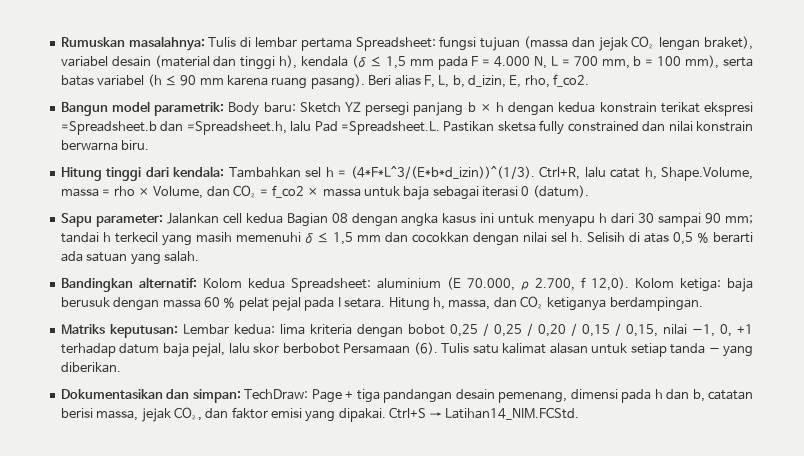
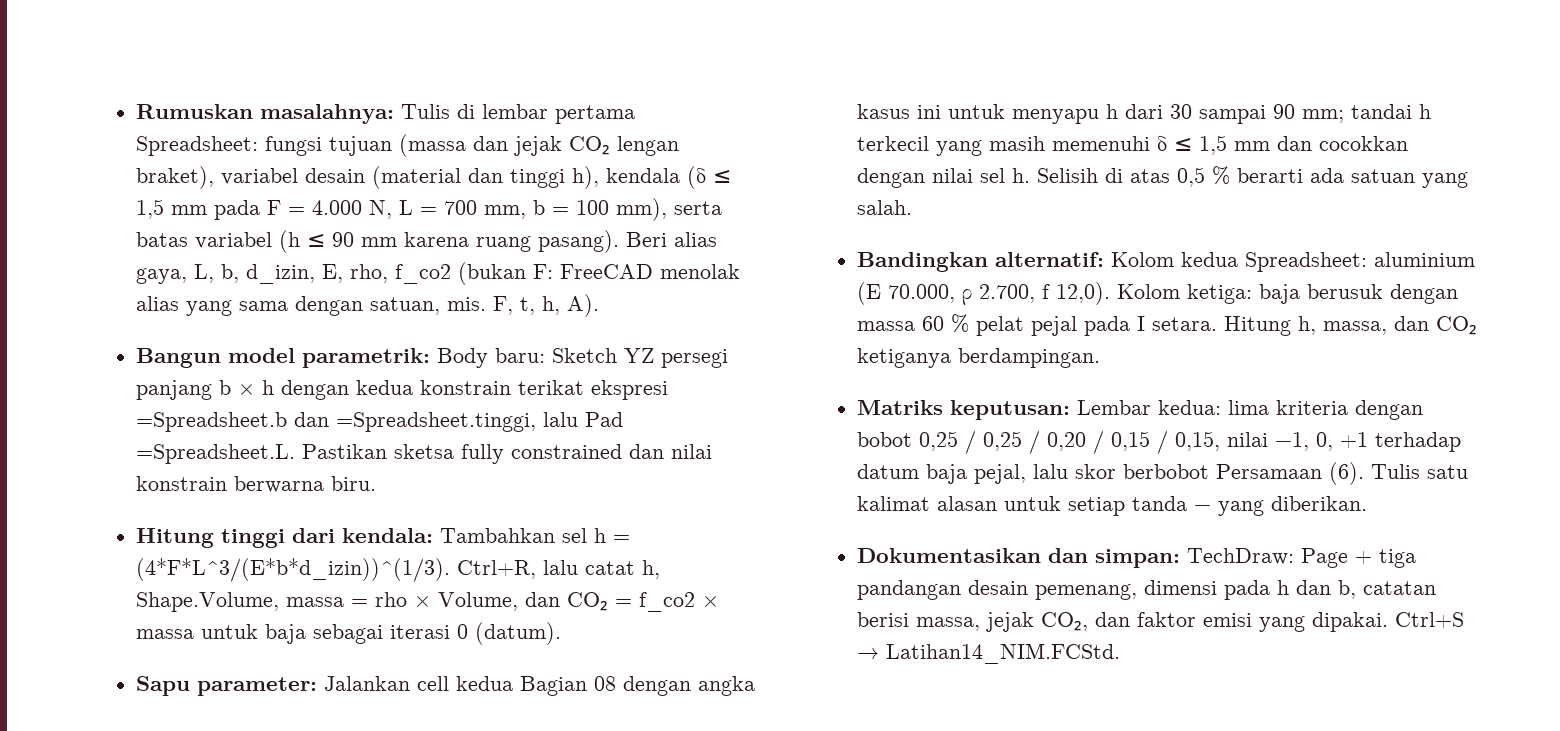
- Beri alias F, L, b, d_izin, E, rho, f_co2.
+ Beri alias gaya, L, b, d_izin, E, rho, f_co2 (bukan F: FreeCAD menolak alias yang sama dengan satuan, mis. F, t, h, A).
- Bangun model parametrik: Body baru: Sketch YZ persegi panjang b × h dengan kedua konstrain terikat ekspresi =Spreadsheet.b dan =Spreadsheet.h, lalu Pad =Spreadsheet.L. Pastikan sketsa fully constrained dan nilai konstrain berwarna biru.
+ Bangun model parametrik: Body baru: Sketch YZ persegi panjang b × h dengan kedua konstrain terikat ekspresi =Spreadsheet.b dan =Spreadsheet.tinggi, lalu Pad =Spreadsheet.L. Pastikan sketsa fully constrained dan nilai konstrain berwarna biru.

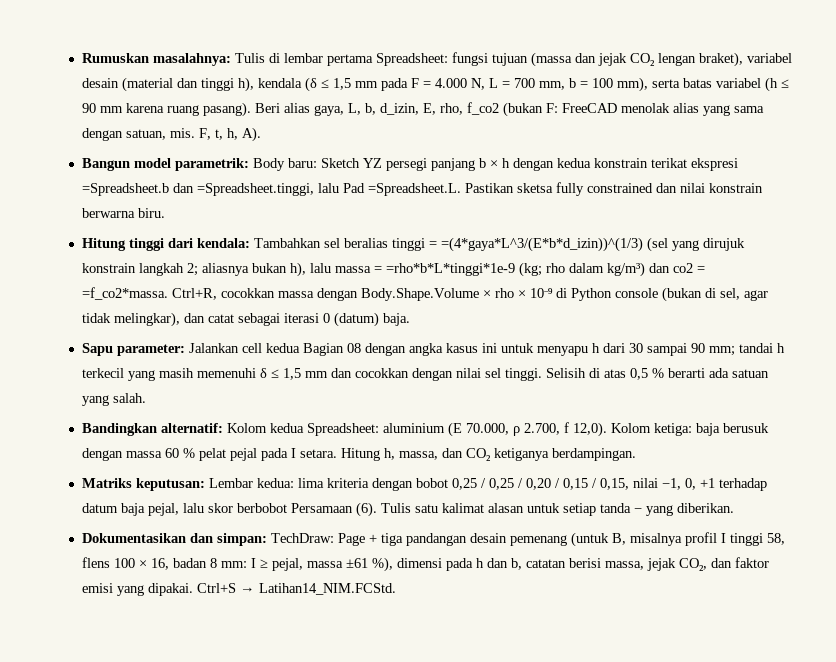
- Hitung tinggi dari kendala: Tambahkan sel h = (4*F*L^3/(E*b*d_izin))^(1/3). Ctrl+R, lalu catat h, Shape.Volume, massa = rho × Volume, dan CO₂ = f_co2 × massa untuk baja sebagai iterasi 0 (datum).
+ Hitung tinggi dari kendala: Tambahkan sel beralias tinggi = =(4*gaya*L^3/(E*b*d_izin))^(1/3) (sel yang dirujuk konstrain langkah 2; aliasnya bukan h), lalu massa = =rho*b*L*tinggi*1e-9 (kg; rho dalam kg/m³) dan co2 = =f_co2*massa. Ctrl+R, cocokkan massa dengan Body.Shape.Volume × rho × 10⁻⁹ di Python console (bukan di sel, agar tidak melingkar), dan catat sebagai iterasi 0 (datum) baja.
- Sapu parameter: Jalankan cell kedua Bagian 08 dengan angka kasus ini untuk menyapu h dari 30 sampai 90 mm; tandai h terkecil yang masih memenuhi δ ≤ 1,5 mm dan cocokkan dengan nilai sel h.
+ Sapu parameter: Jalankan cell kedua Bagian 08 dengan angka kasus ini untuk menyapu h dari 30 sampai 90 mm; tandai h terkecil yang masih memenuhi δ ≤ 1,5 mm dan cocokkan dengan nilai sel tinggi.
- Dokumentasikan dan simpan: TechDraw: Page + tiga pandangan desain pemenang, dimensi pada h dan b, catatan berisi massa, jejak CO₂, dan faktor emisi yang dipakai.
+ Dokumentasikan dan simpan: TechDraw: Page + tiga pandangan desain pemenang (untuk B, misalnya profil I tinggi 58, flens 100 × 16, badan 8 mm: I ≥ pejal, massa ±61 %), dimensi pada h dan b, catatan berisi massa, jejak CO₂, dan faktor emisi yang dipakai.

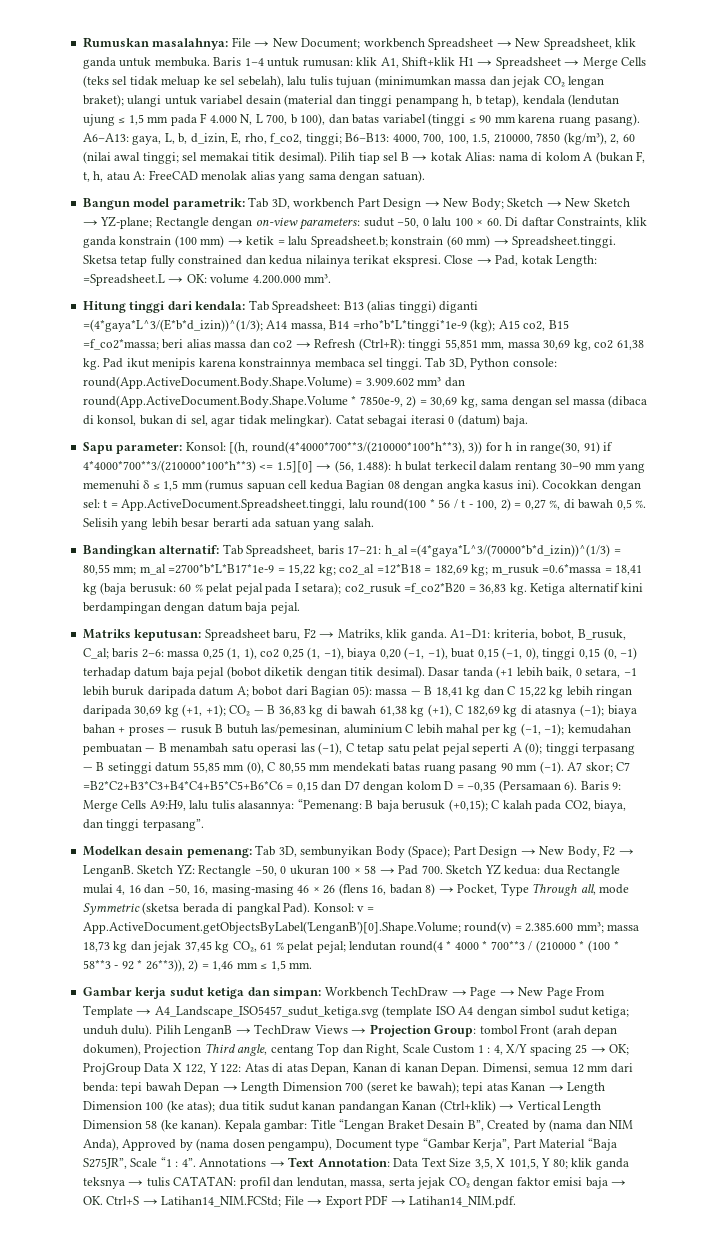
- Rumuskan masalahnya: Tulis di lembar pertama Spreadsheet: fungsi tujuan (massa dan jejak CO₂ lengan braket), variabel desain (material dan tinggi h), kendala (δ ≤ 1,5 mm pada F = 4.000 N, L = 700 mm, b = 100 mm), serta batas variabel (h ≤ 90 mm karena ruang pasang).
+ Rumuskan masalahnya: File → New Document; workbench Spreadsheet → New Spreadsheet, klik ganda untuk membuka. Baris 1–4 untuk rumusan: klik A1, Shift+klik H1 → Spreadsheet → Merge Cells (teks sel tidak meluap ke sel sebelah), lalu tulis tujuan (minimumkan massa dan jejak CO₂ lengan braket); ulangi untuk variabel desain (material dan tinggi penampang h, b tetap), kendala (lendutan ujung ≤ 1,5 mm pada F 4.000 N, L 700, b 100), dan batas variabel (tinggi ≤ 90 mm karena ruang pasang).
- Beri alias gaya, L, b, d_izin, E, rho, f_co2 (bukan F: FreeCAD menolak alias yang sama dengan satuan, mis. F, t, h, A).
- Bangun model parametrik: Body baru: Sketch YZ persegi panjang b × h dengan kedua konstrain terikat ekspresi =Spreadsheet.b dan =Spreadsheet.tinggi, lalu Pad =Spreadsheet.L. Pastikan sketsa fully constrained dan nilai konstrain berwarna biru.
- Hitung tinggi dari kendala: Tambahkan sel beralias tinggi = =(4*gaya*L^3/(E*b*d_izin))^(1/3) (sel yang dirujuk konstrain langkah 2; aliasnya bukan h), lalu massa = =rho*b*L*tinggi*1e-9 (kg; rho dalam kg/m³) dan co2 = =f_co2*massa. Ctrl+R, cocokkan massa dengan Body.Shape.Volume × rho × 10⁻⁹ di Python console (bukan di sel, agar tidak melingkar), dan catat sebagai iterasi 0 (datum) baja.
+ A6–A13: gaya, L, b, d_izin, E, rho, f_co2, tinggi; B6–B13: 4000, 700, 100, 1.5, 210000, 7850 (kg/m³), 2, 60 (nilai awal tinggi; sel memakai titik desimal). Pilih tiap sel B → kotak Alias: nama di kolom A (bukan F, t, h, atau A: FreeCAD menolak alias yang sama dengan satuan).
+ Bangun model parametrik: Tab 3D, workbench Part Design → New Body; Sketch → New Sketch → YZ-plane; Rectangle dengan on-view parameters: sudut −50, 0 lalu 100 × 60. Di daftar Constraints, klik ganda konstrain (100 mm) → ketik = lalu Spreadsheet.b; konstrain (60 mm) → Spreadsheet.tinggi. Sketsa tetap fully constrained dan kedua nilainya terikat ekspresi. Close → Pad, kotak Length: =Spreadsheet.L → OK: volume 4.200.000 mm³.
+ Hitung tinggi dari kendala: Tab Spreadsheet: B13 (alias tinggi) diganti =(4*gaya*L^3/(E*b*d_izin))^(1/3); A14 massa, B14 =rho*b*L*tinggi*1e-9 (kg); A15 co2, B15 =f_co2*massa; beri alias massa dan co2 → Refresh (Ctrl+R): tinggi 55,851 mm, massa 30,69 kg, co2 61,38 kg. Pad ikut menipis karena konstrainnya membaca sel tinggi. Tab 3D, Python console: round(App.ActiveDocument.Body.Shape.Volume) = 3.909.602 mm³ dan round(App.ActiveDocument.Body.Shape.Volume * 7850e-9, 2) = 30,69 kg, sama dengan sel massa (dibaca di konsol, bukan di sel, agar tidak melingkar). Catat sebagai iterasi 0 (datum) baja.
- Sapu parameter: Jalankan cell kedua Bagian 08 dengan angka kasus ini untuk menyapu h dari 30 sampai 90 mm; tandai h terkecil yang masih memenuhi δ ≤ 1,5 mm dan cocokkan dengan nilai sel tinggi. Selisih di atas 0,5 % berarti ada satuan yang salah.
+ Sapu parameter: Konsol: [(h, round(4*4000*700**3/(210000*100*h**3), 3)) for h in range(30, 91) if 4*4000*700**3/(210000*100*h**3) <= 1.5][0] → (56, 1.488): h bulat terkecil dalam rentang 30–90 mm yang memenuhi δ ≤ 1,5 mm (rumus sapuan cell kedua Bagian 08 dengan angka kasus ini). Cocokkan dengan sel: t = App.ActiveDocument.Spreadsheet.tinggi, lalu round(100 * 56 / t - 100, 2) = 0,27 %, di bawah 0,5 %. Selisih yang lebih besar berarti ada satuan yang salah.
- Bandingkan alternatif: Kolom kedua Spreadsheet: aluminium (E 70.000, ρ 2.700, f 12,0). Kolom ketiga: baja berusuk dengan massa 60 % pelat pejal pada I setara. Hitung h, massa, dan CO₂ ketiganya berdampingan.
- Matriks keputusan: Lembar kedua: lima kriteria dengan bobot 0,25 / 0,25 / 0,20 / 0,15 / 0,15, nilai −1, 0, +1 terhadap datum baja pejal, lalu skor berbobot Persamaan (6). Tulis satu kalimat alasan untuk setiap tanda − yang diberikan.
- Dokumentasikan dan simpan: TechDraw: Page + tiga pandangan desain pemenang (untuk B, misalnya profil I tinggi 58, flens 100 × 16, badan 8 mm: I ≥ pejal, massa ±61 %), dimensi pada h dan b, catatan berisi massa, jejak CO₂, dan faktor emisi yang dipakai. Ctrl+S → Latihan14_NIM.FCStd.
+ Bandingkan alternatif: Tab Spreadsheet, baris 17–21: h_al =(4*gaya*L^3/(70000*b*d_izin))^(1/3) = 80,55 mm; m_al =2700*b*L*B17*1e-9 = 15,22 kg; co2_al =12*B18 = 182,69 kg; m_rusuk =0.6*massa = 18,41 kg (baja berusuk: 60 % pelat pejal pada I setara); co2_rusuk =f_co2*B20 = 36,83 kg. Ketiga alternatif kini berdampingan dengan datum baja pejal.
+ Matriks keputusan: Spreadsheet baru, F2 → Matriks, klik ganda. A1–D1: kriteria, bobot, B_rusuk, C_al; baris 2–6: massa 0,25 (1, 1), co2 0,25 (1, −1), biaya 0,20 (−1, −1), buat 0,15 (−1, 0), tinggi 0,15 (0, −1) terhadap datum baja pejal (bobot diketik dengan titik desimal). Dasar tanda (+1 lebih baik, 0 setara, −1 lebih buruk daripada datum A; bobot dari Bagian 05): massa — B 18,41 kg dan C 15,22 kg lebih ringan daripada 30,69 kg (+1, +1); CO₂ — B 36,83 kg di bawah 61,38 kg (+1), C 182,69 kg di atasnya (−1); biaya bahan + proses — rusuk B butuh las/pemesinan, aluminium C lebih mahal per kg (−1, −1); kemudahan pembuatan — B menambah satu operasi las (−1), C tetap satu pelat pejal seperti A (0); tinggi terpasang — B setinggi datum 55,85 mm (0), C 80,55 mm mendekati batas ruang pasang 90 mm (−1). A7 skor; C7 =B2*C2+B3*C3+B4*C4+B5*C5+B6*C6 = 0,15 dan D7 dengan kolom D = −0,35 (Persamaan 6). Baris 9: Merge Cells A9:H9, lalu tulis alasannya: “Pemenang: B baja berusuk (+0,15); C kalah pada CO2, biaya, dan tinggi terpasang”.
+ Modelkan desain pemenang: Tab 3D, sembunyikan Body (Space); Part Design → New Body, F2 → LenganB. Sketch YZ: Rectangle −50, 0 ukuran 100 × 58 → Pad 700. Sketch YZ kedua: dua Rectangle mulai 4, 16 dan −50, 16, masing-masing 46 × 26 (flens 16, badan 8) → Pocket, Type Through all, mode Symmetric (sketsa berada di pangkal Pad). Konsol: v = App.ActiveDocument.getObjectsByLabel('LenganB')[0].Shape.Volume; round(v) = 2.385.600 mm³; massa 18,73 kg dan jejak 37,45 kg CO₂, 61 % pelat pejal; lendutan round(4 * 4000 * 700**3 / (210000 * (100 * 58**3 - 92 * 26**3)), 2) = 1,46 mm ≤ 1,5 mm.
+ Gambar kerja sudut ketiga dan simpan: Workbench TechDraw → Page → New Page From Template → A4_Landscape_ISO5457_sudut_ketiga.svg (template ISO A4 dengan simbol sudut ketiga; unduh dulu). Pilih LenganB → TechDraw Views → Projection Group: tombol Front (arah depan dokumen), Projection Third angle, centang Top dan Right, Scale Custom 1 : 4, X/Y spacing 25 → OK; ProjGroup Data X 122, Y 122: Atas di atas Depan, Kanan di kanan Depan. Dimensi, semua 12 mm dari benda: tepi bawah Depan → Length Dimension 700 (seret ke bawah); tepi atas Kanan → Length Dimension 100 (ke atas); dua titik sudut kanan pandangan Kanan (Ctrl+klik) → Vertical Length Dimension 58 (ke kanan). Kepala gambar: Title “Lengan Braket Desain B”, Created by (nama dan NIM Anda), Approved by (nama dosen pengampu), Document type “Gambar Kerja”, Part Material “Baja S275JR”, Scale “1 : 4”. Annotations → Text Annotation: Data Text Size 3,5, X 101,5, Y 80; klik ganda teksnya → tulis CATATAN: profil dan lendutan, massa, serta jejak CO₂ dengan faktor emisi baja → OK. Ctrl+S → Latihan14_NIM.FCStd; File → Export PDF → Latihan14_NIM.pdf.

